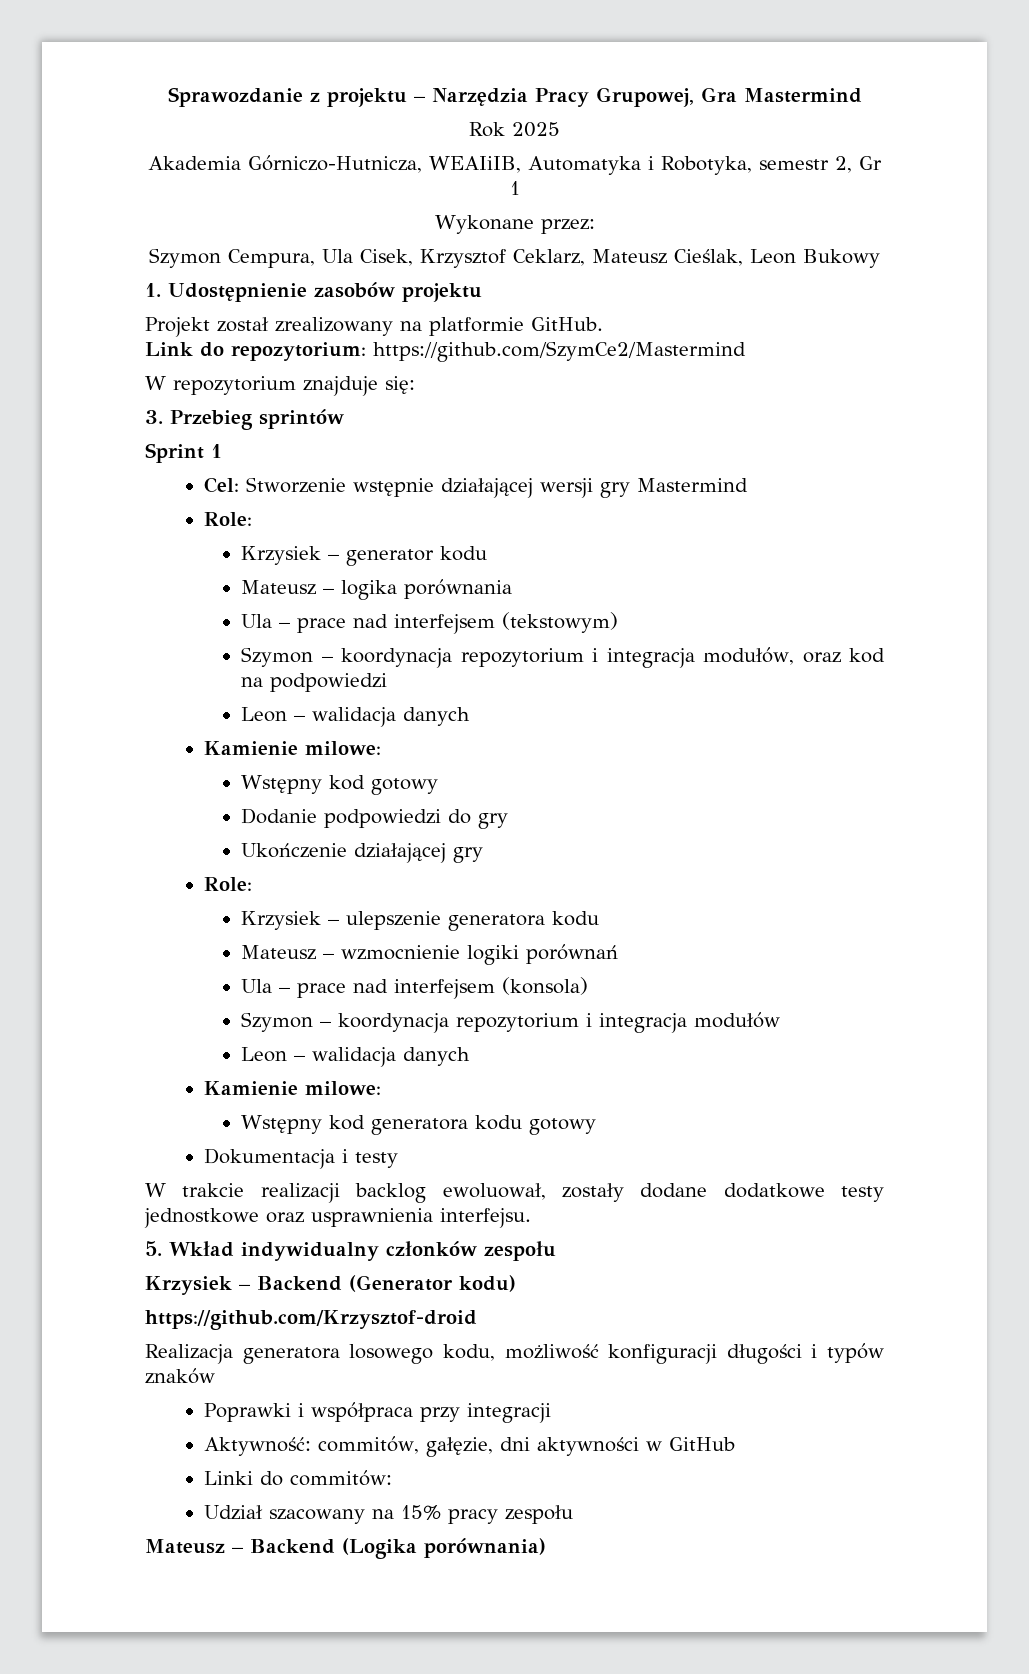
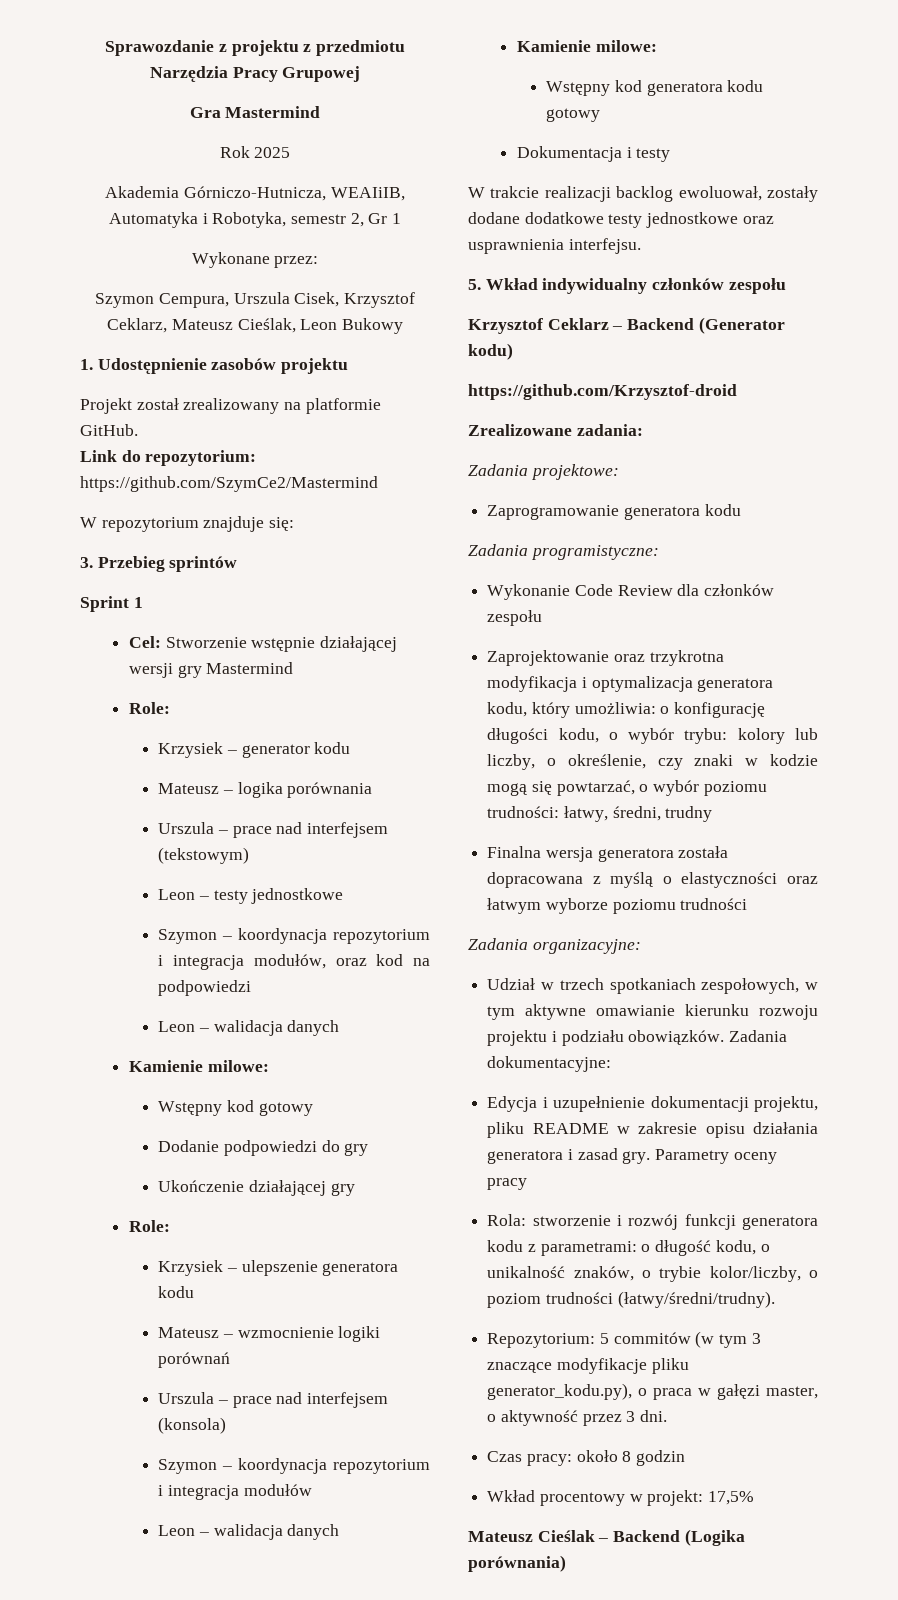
- Sprawozdanie z projektu – Narzędzia Pracy Grupowej, Gra Mastermind
+ Sprawozdanie z projektu z przedmiotu Narzędzia Pracy Grupowej
+ Gra Mastermind
- Szymon Cempura, Ula Cisek, Krzysztof Ceklarz, Mateusz Cieślak, Leon Bukowy
+ Szymon Cempura, Urszula Cisek, Krzysztof Ceklarz, Mateusz Cieślak, Leon Bukowy
- Ula – prace nad interfejsem (tekstowym)
+ Urszula – prace nad interfejsem (tekstowym)
+ Leon – testy jednostkowe
- Ula – prace nad interfejsem (konsola)
+ Urszula – prace nad interfejsem (konsola)
- Krzysiek – Backend (Generator kodu)
+ Krzysztof Ceklarz – Backend (Generator kodu)
- Realizacja generatora losowego kodu, możliwość konfiguracji długości i typów znaków
- Poprawki i współpraca przy integracji
- Aktywność: commitów, gałęzie, dni aktywności w GitHub
- Linki do commitów:
- Udział szacowany na 15% pracy zespołu
- Mateusz – Backend (Logika porównania)
+ Zrealizowane zadania:
+ Zadania projektowe:
+ Zaprogramowanie generatora kodu
+ Zadania programistyczne:
+ Wykonanie Code Review dla członków zespołu
+ Zaprojektowanie oraz trzykrotna modyfikacja i optymalizacja generatora kodu, który umożliwia: o konfigurację długości kodu, o wybór trybu: kolory lub liczby, o określenie, czy znaki w kodzie mogą się powtarzać, o wybór poziomu trudności: łatwy, średni, trudny
+ Finalna wersja generatora została dopracowana z myślą o elastyczności oraz łatwym wyborze poziomu trudności
+ Zadania organizacyjne:
+ Udział w trzech spotkaniach zespołowych, w tym aktywne omawianie kierunku rozwoju projektu i podziału obowiązków. Zadania dokumentacyjne:
+ Edycja i uzupełnienie dokumentacji projektu, pliku README w zakresie opisu działania generatora i zasad gry. Parametry oceny pracy
+ Rola: stworzenie i rozwój funkcji generatora kodu z parametrami: o długość kodu, o unikalność znaków, o trybie kolor/liczby, o poziom trudności (łatwy/średni/trudny).
+ Repozytorium: 5 commitów (w tym 3 znaczące modyfikacje pliku generator_kodu.py), o praca w gałęzi master, o aktywność przez 3 dni.
+ Czas pracy: około 8 godzin
+ Wkład procentowy w projekt: 17,5%
+ Mateusz Cieślak – Backend (Logika porównania)

